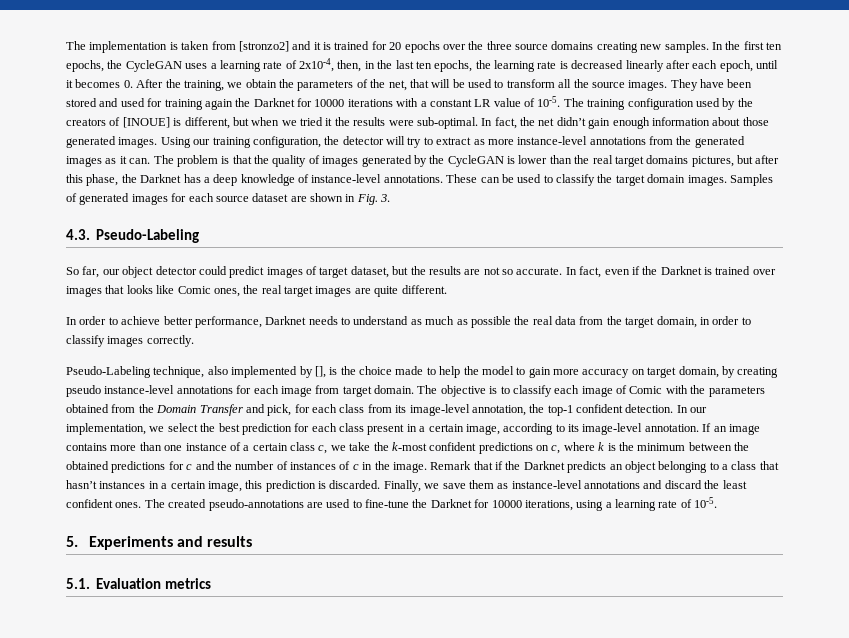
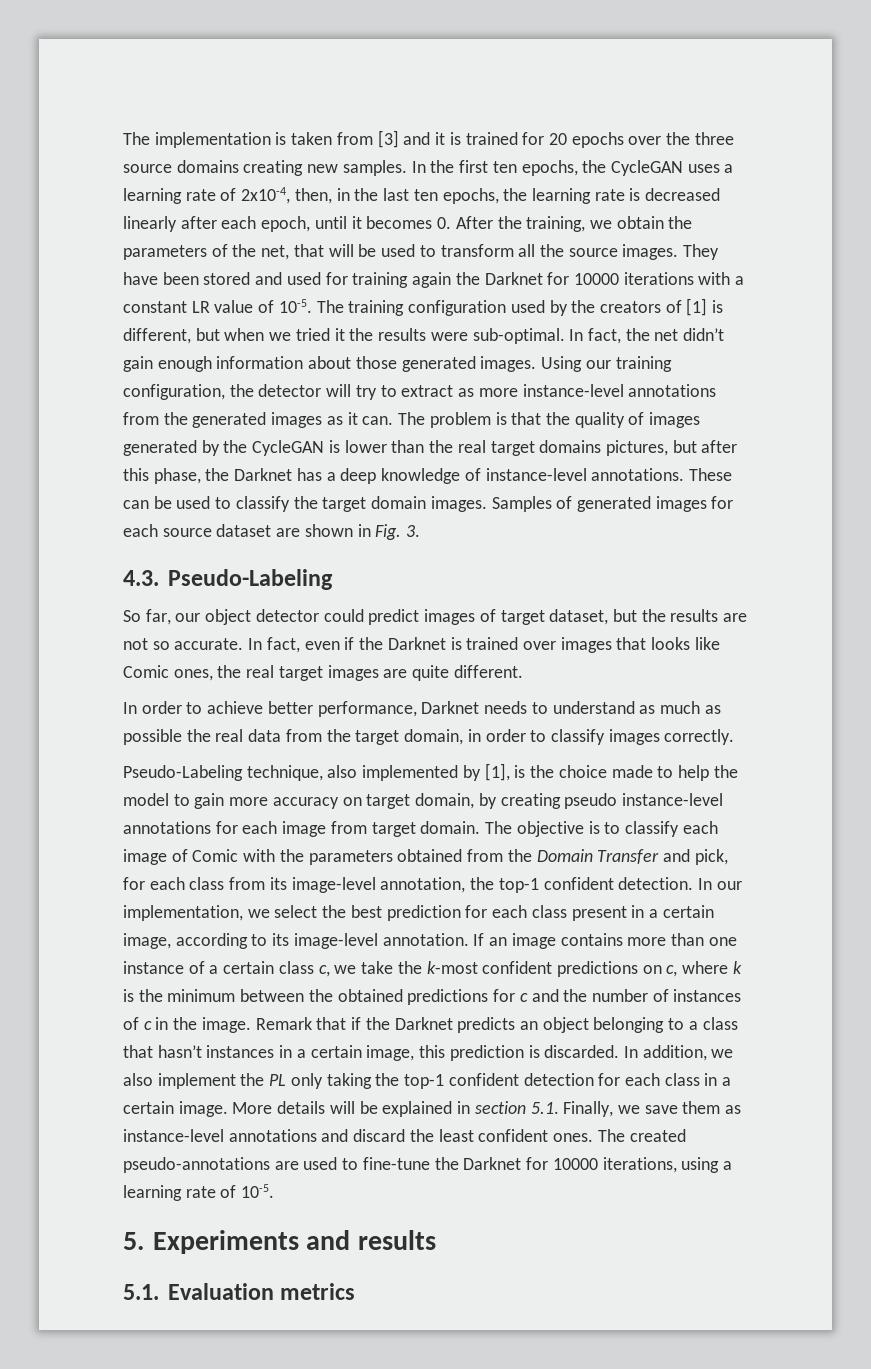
- The implementation is taken from [stronzo2] and it is trained for 20 epochs over the three source domains creating new samples.
+ The implementation is taken from [3] and it is trained for 20 epochs over the three source domains creating new samples.
- The training configuration used by the creators of [INOUE] is different, but when we tried it the results were sub-optimal.
+ The training configuration used by the creators of [1] is different, but when we tried it the results were sub-optimal.
- Pseudo-Labeling technique, also implemented by [], is the choice made to help the model to gain more accuracy on target domain, by creating pseudo instance-level annotations for each image from target domain.
+ Pseudo-Labeling technique, also implemented by [1], is the choice made to help the model to gain more accuracy on target domain, by creating pseudo instance-level annotations for each image from target domain.
- Finally, we save them as instance-level annotations and discard the least confident ones.
+ In addition, we also implement the PL only taking the top-1 confident detection for each class in a certain image. More details will be explained in section 5.1. Finally, we save them as instance-level annotations and discard the least confident ones.

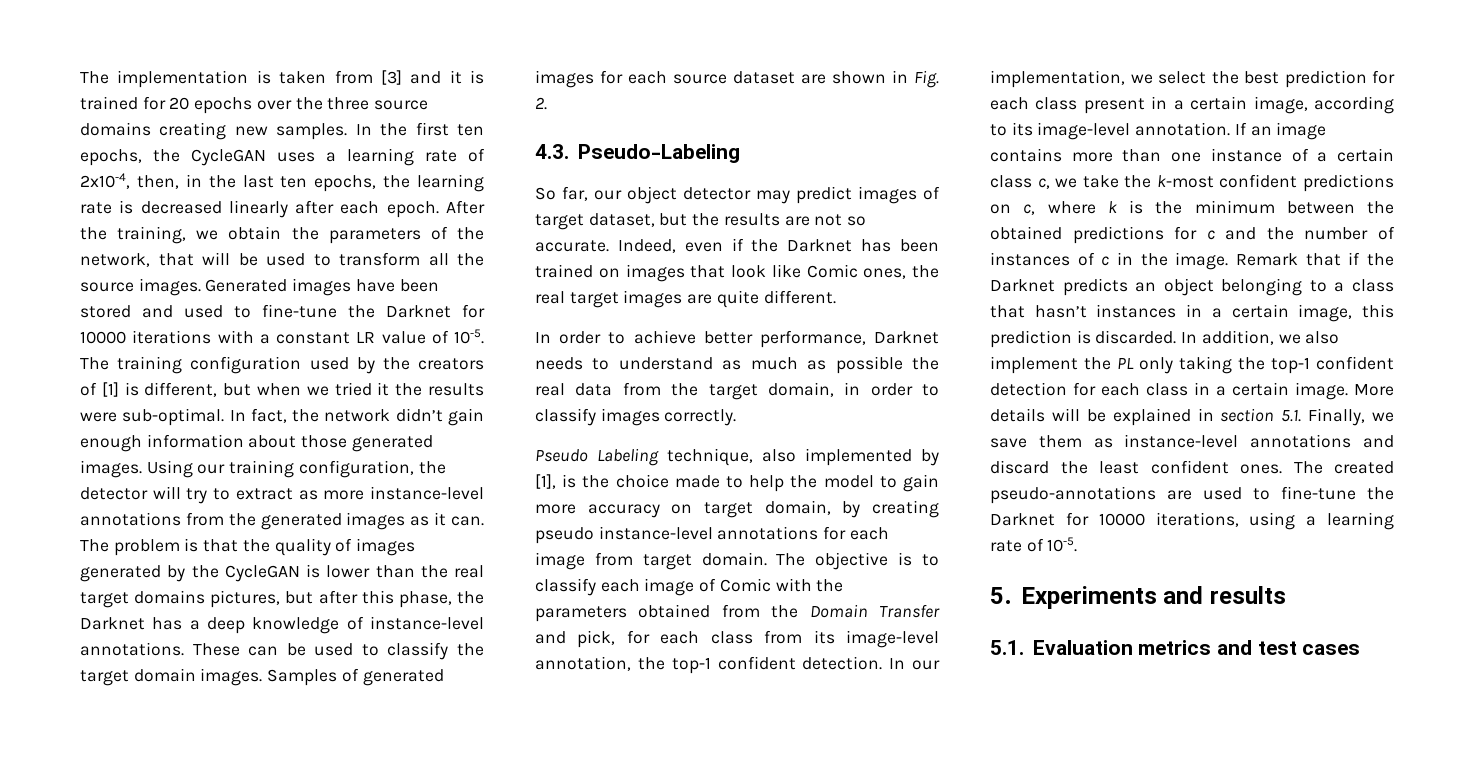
- In the first ten epochs, the CycleGAN uses a learning rate of 2x10-4, then, in the last ten epochs, the learning rate is decreased linearly after each epoch, until it becomes 0. After the training, we obtain the parameters of the net, that will be used to transform all the source images.
+ In the first ten epochs, the CycleGAN uses a learning rate of 2x10-4, then, in the last ten epochs, the learning rate is decreased linearly after each epoch. After the training, we obtain the parameters of the network, that will be used to transform all the source images.
- They have been stored and used for training again the Darknet for 10000 iterations with a constant LR value of 10-5.
+ Generated images have been stored and used to fine-tune the Darknet for 10000 iterations with a constant LR value of 10-5.
- In fact, the net didn’t gain enough information about those generated images.
+ In fact, the network didn’t gain enough information about those generated images.
- Samples of generated images for each source dataset are shown in Fig. 3.
+ Samples of generated images for each source dataset are shown in Fig. 2.
- So far, our object detector could predict images of target dataset, but the results are not so accurate.
+ So far, our object detector may predict images of target dataset, but the results are not so accurate.
- In fact, even if the Darknet is trained over images that looks like Comic ones, the real target images are quite different.
+ Indeed, even if the Darknet has been trained on images that look like Comic ones, the real target images are quite different.
- Pseudo-Labeling technique, also implemented by [1], is the choice made to help the model to gain more accuracy on target domain, by creating pseudo instance-level annotations for each image from target domain.
+ Pseudo Labeling technique, also implemented by [1], is the choice made to help the model to gain more accuracy on target domain, by creating pseudo instance-level annotations for each image from target domain.
- 5.1. Evaluation metrics
+ 5.1. Evaluation metrics and test cases

